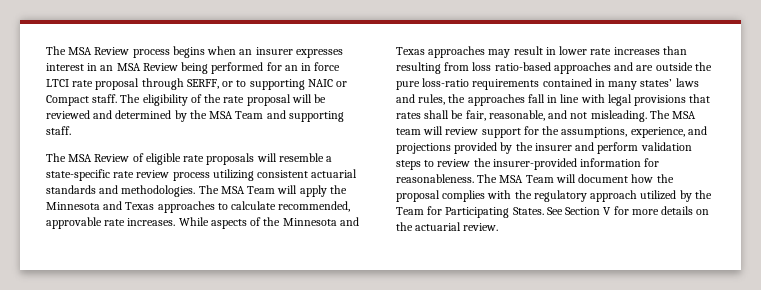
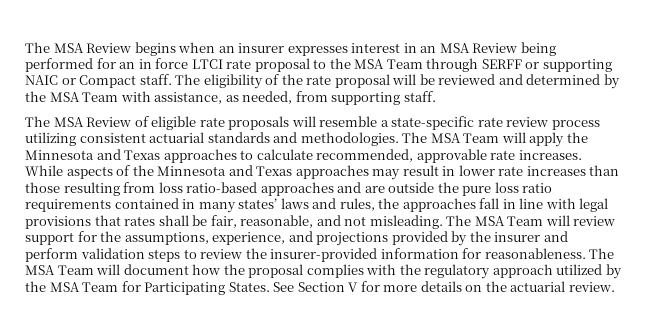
- The MSA Review process begins when an insurer expresses interest in an MSA Review being performed for an in force LTCI rate proposal through SERFF, or to supporting NAIC or Compact staff.
+ The MSA Review begins when an insurer expresses interest in an MSA Review being performed for an in force LTCI rate proposal to the MSA Team through SERFF or supporting NAIC or Compact staff.
- The eligibility of the rate proposal will be reviewed and determined by the MSA Team and supporting staff.
+ The eligibility of the rate proposal will be reviewed and determined by the MSA Team with assistance, as needed, from supporting staff.
- While aspects of the Minnesota and Texas approaches may result in lower rate increases than resulting from loss ratio-based approaches and are outside the pure loss-ratio requirements contained in many states’ laws and rules, the approaches fall in line with legal provisions that rates shall be fair, reasonable, and not misleading.
+ While aspects of the Minnesota and Texas approaches may result in lower rate increases than those resulting from loss ratio-based approaches and are outside the pure loss ratio requirements contained in many states’ laws and rules, the approaches fall in line with legal provisions that rates shall be fair, reasonable, and not misleading.
- The MSA team will review support for the assumptions, experience, and projections provided by the insurer and perform validation steps to review the insurer-provided information for reasonableness.
+ The MSA Team will review support for the assumptions, experience, and projections provided by the insurer and perform validation steps to review the insurer-provided information for reasonableness.
- The MSA Team will document how the proposal complies with the regulatory approach utilized by the Team for Participating States.
+ The MSA Team will document how the proposal complies with the regulatory approach utilized by the MSA Team for Participating States.

